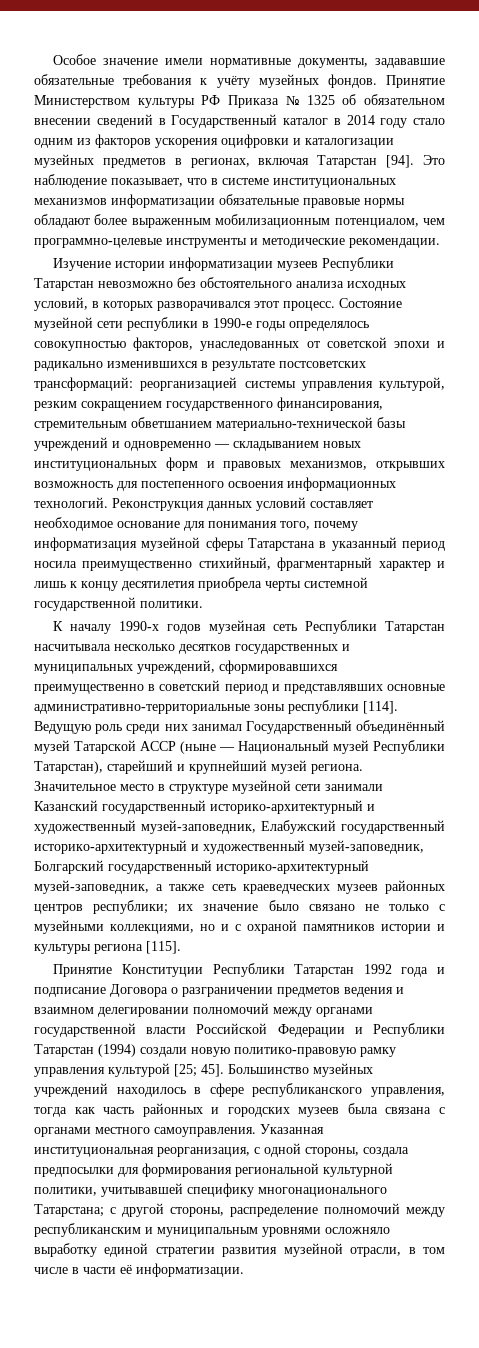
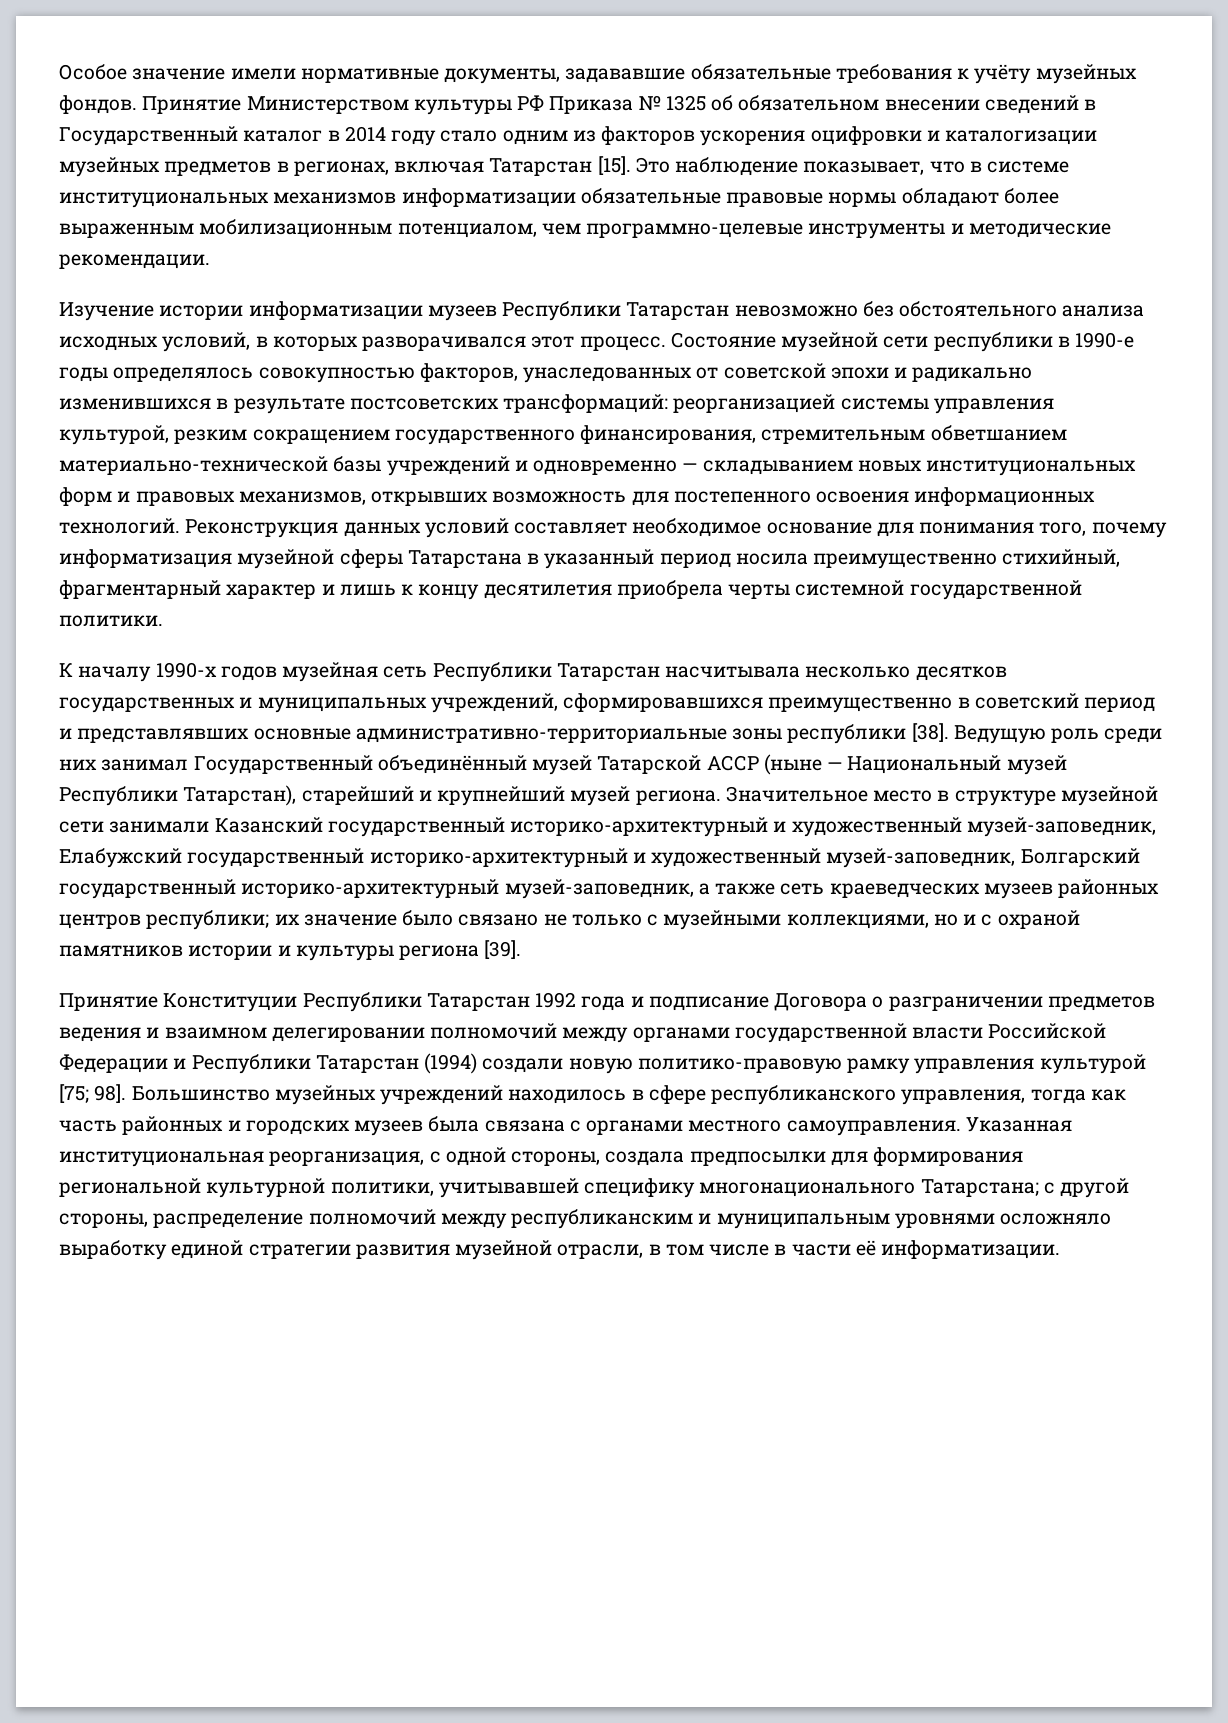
- Принятие Министерством культуры РФ Приказа № 1325 об обязательном внесении сведений в Государственный каталог в 2014 году стало одним из факторов ускорения оцифровки и каталогизации музейных предметов в регионах, включая Татарстан [94].
+ Принятие Министерством культуры РФ Приказа № 1325 об обязательном внесении сведений в Государственный каталог в 2014 году стало одним из факторов ускорения оцифровки и каталогизации музейных предметов в регионах, включая Татарстан [15].
- К началу 1990-х годов музейная сеть Республики Татарстан насчитывала несколько десятков государственных и муниципальных учреждений, сформировавшихся преимущественно в советский период и представлявших основные административно-территориальные зоны республики [114].
+ К началу 1990-х годов музейная сеть Республики Татарстан насчитывала несколько десятков государственных и муниципальных учреждений, сформировавшихся преимущественно в советский период и представлявших основные административно-территориальные зоны республики [38].
- Значительное место в структуре музейной сети занимали Казанский государственный историко-архитектурный и художественный музей-заповедник, Елабужский государственный историко-архитектурный и художественный музей-заповедник, Болгарский государственный историко-архитектурный музей-заповедник, а также сеть краеведческих музеев районных центров республики; их значение было связано не только с музейными коллекциями, но и с охраной памятников истории и культуры региона [115].
+ Значительное место в структуре музейной сети занимали Казанский государственный историко-архитектурный и художественный музей-заповедник, Елабужский государственный историко-архитектурный и художественный музей-заповедник, Болгарский государственный историко-архитектурный музей-заповедник, а также сеть краеведческих музеев районных центров республики; их значение было связано не только с музейными коллекциями, но и с охраной памятников истории и культуры региона [39].
- Принятие Конституции Республики Татарстан 1992 года и подписание Договора о разграничении предметов ведения и взаимном делегировании полномочий между органами государственной власти Российской Федерации и Республики Татарстан (1994) создали новую политико-правовую рамку управления культурой [25; 45].
+ Принятие Конституции Республики Татарстан 1992 года и подписание Договора о разграничении предметов ведения и взаимном делегировании полномочий между органами государственной власти Российской Федерации и Республики Татарстан (1994) создали новую политико-правовую рамку управления культурой [75; 98].

